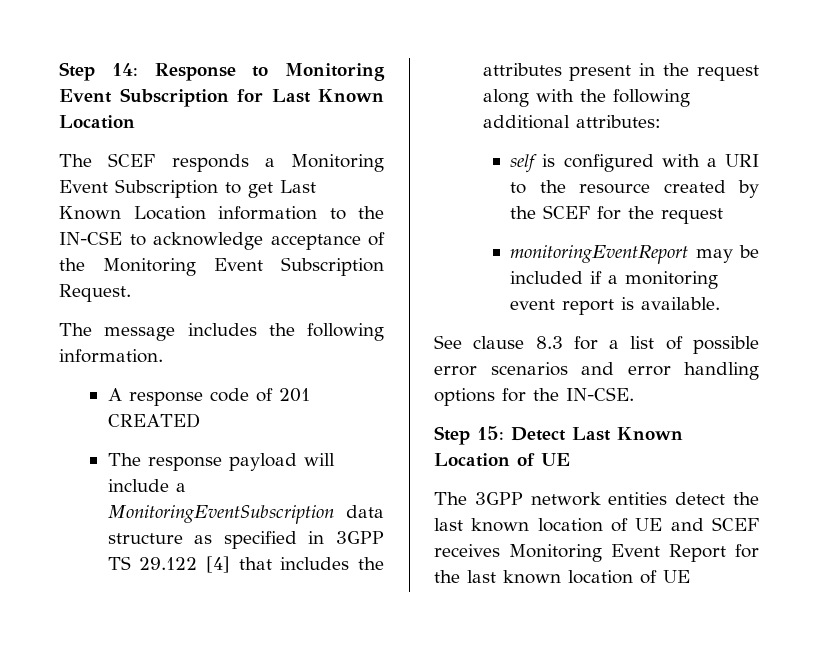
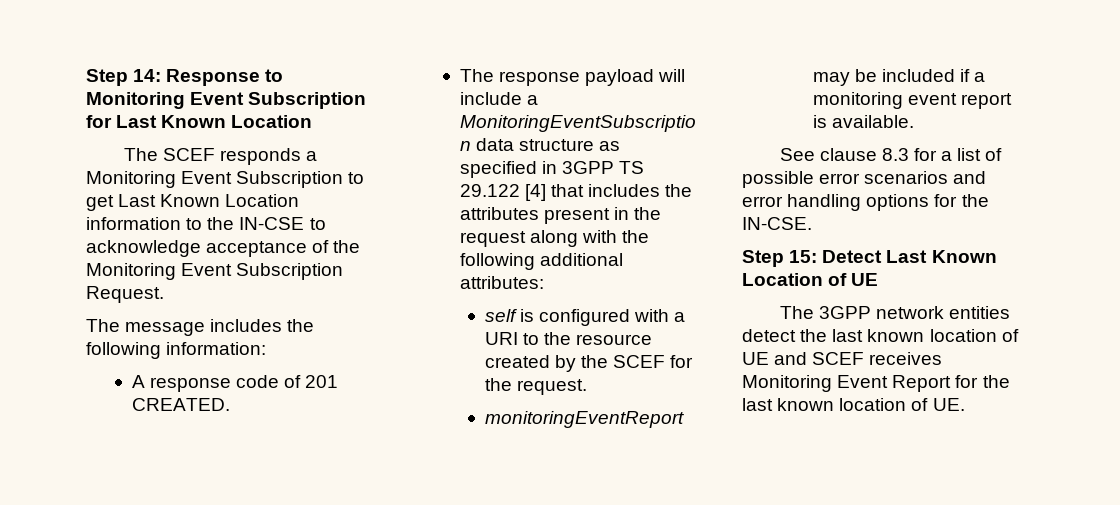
- The message includes the following information.
+ The message includes the following information:
- A response code of 201 CREATED
+ A response code of 201 CREATED.
- self is configured with a URI to the resource created by the SCEF for the request
+ self is configured with a URI to the resource created by the SCEF for the request.
- The 3GPP network entities detect the last known location of UE and SCEF receives Monitoring Event Report for the last known location of UE
+ The 3GPP network entities detect the last known location of UE and SCEF receives Monitoring Event Report for the last known location of UE.

